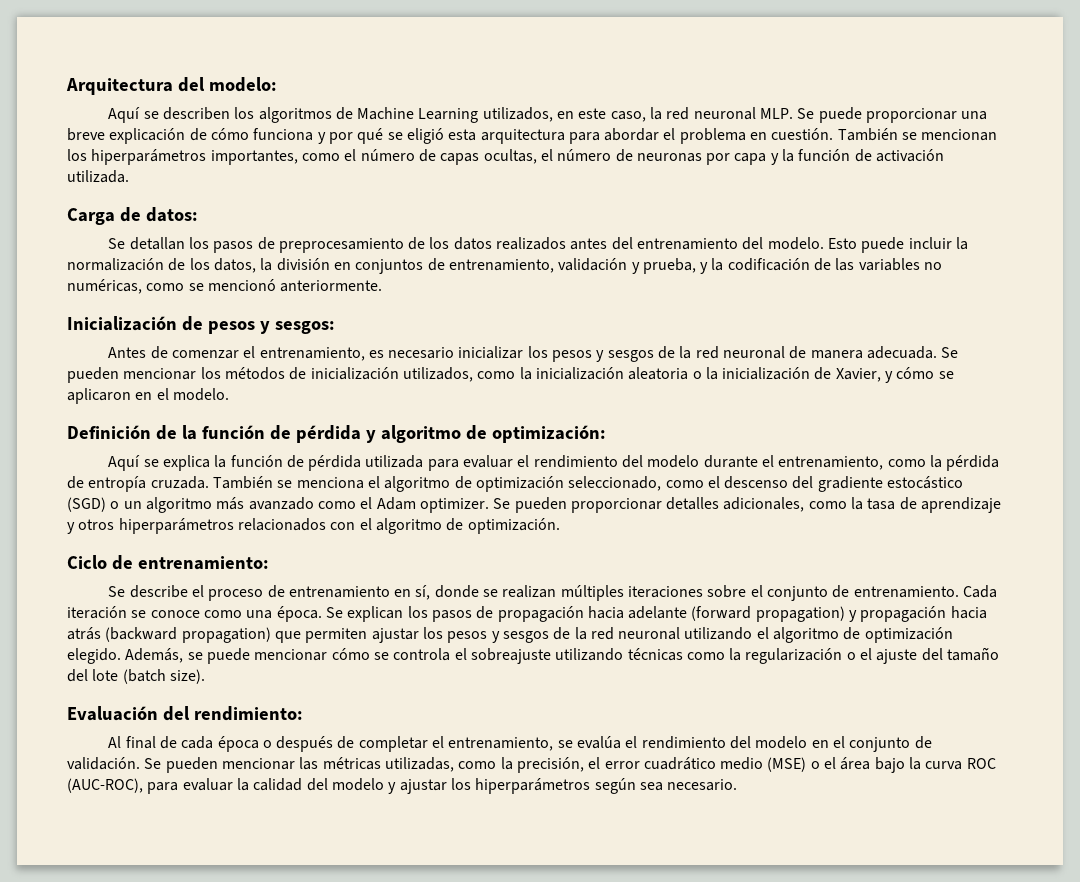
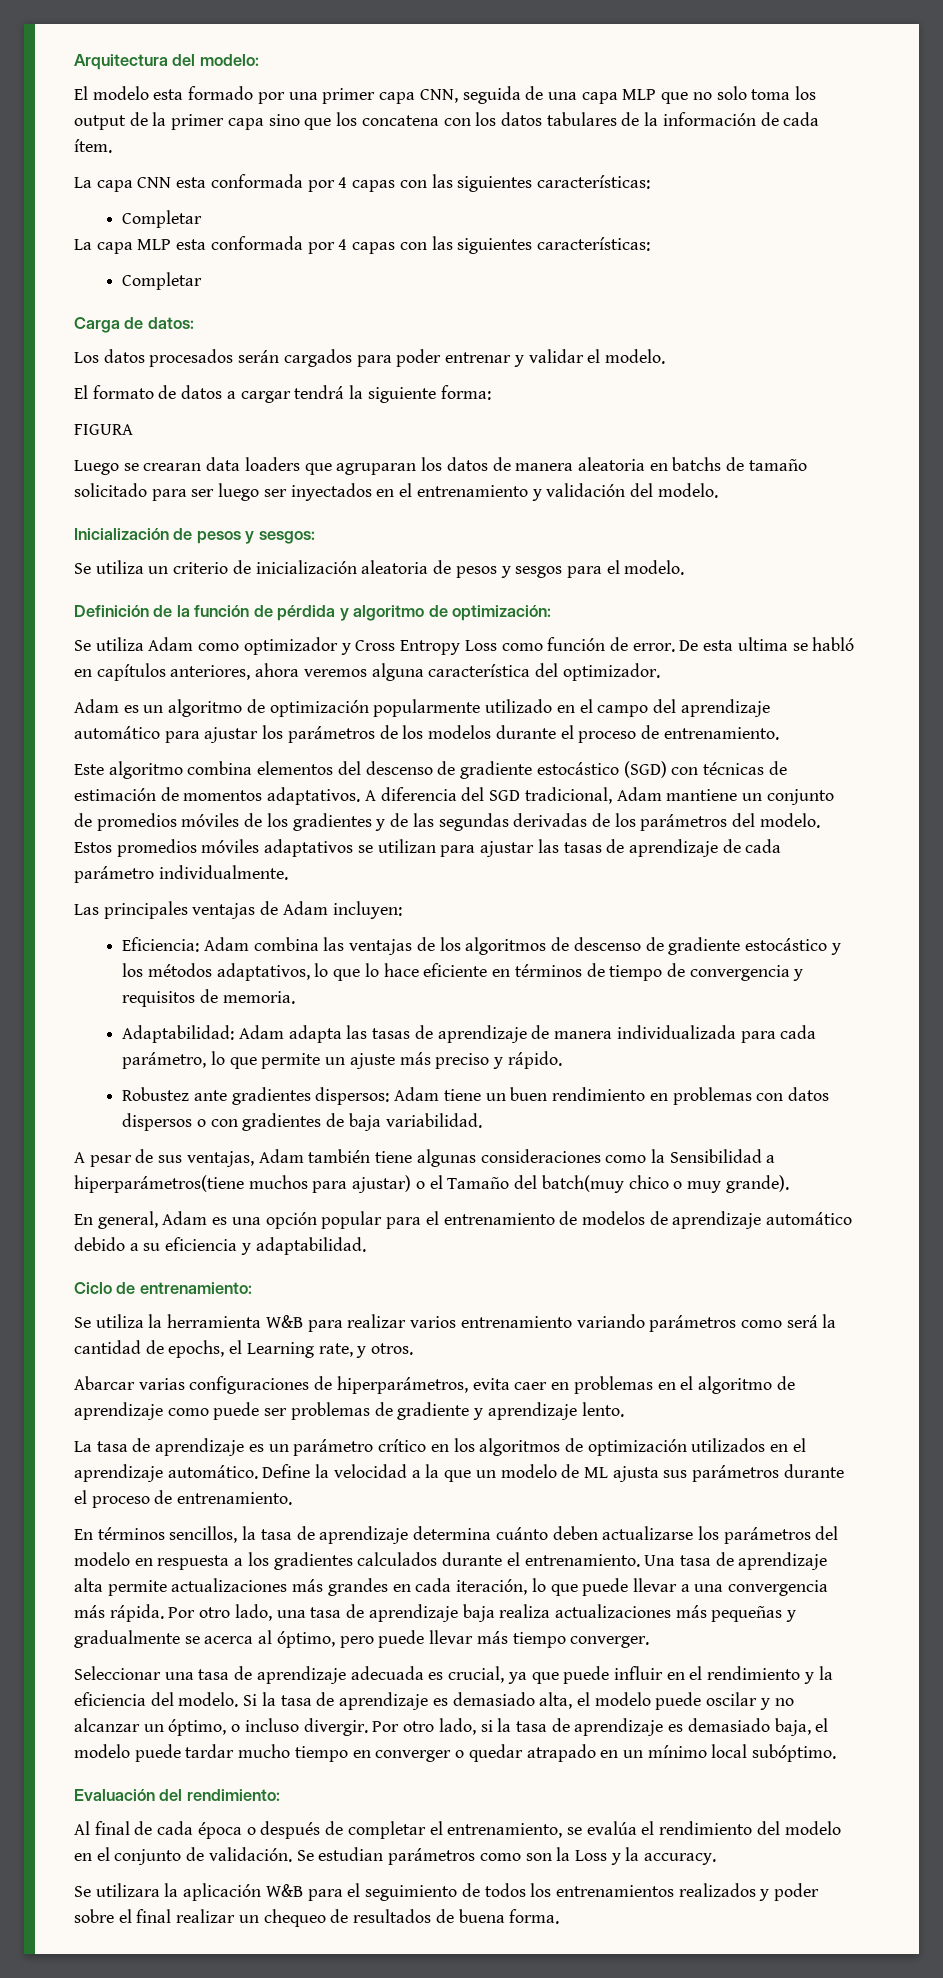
- Aquí se describen los algoritmos de Machine Learning utilizados, en este caso, la red neuronal MLP. Se puede proporcionar una breve explicación de cómo funciona y por qué se eligió esta arquitectura para abordar el problema en cuestión. También se mencionan los hiperparámetros importantes, como el número de capas ocultas, el número de neuronas por capa y la función de activación utilizada.
+ El modelo esta formado por una primer capa CNN, seguida de una capa MLP que no solo toma los output de la primer capa sino que los concatena con los datos tabulares de la información de cada ítem.
+ La capa CNN esta conformada por 4 capas con las siguientes características:
+ Completar
+ La capa MLP esta conformada por 4 capas con las siguientes características:
+ Completar
  Carga de datos:
- Se detallan los pasos de preprocesamiento de los datos realizados antes del entrenamiento del modelo. Esto puede incluir la normalización de los datos, la división en conjuntos de entrenamiento, validación y prueba, y la codificación de las variables no numéricas, como se mencionó anteriormente.
+ Los datos procesados serán cargados para poder entrenar y validar el modelo.
+ El formato de datos a cargar tendrá la siguiente forma:
+ FIGURA
+ Luego se crearan data loaders que agruparan los datos de manera aleatoria en batchs de tamaño solicitado para ser luego ser inyectados en el entrenamiento y validación del modelo.
- Antes de comenzar el entrenamiento, es necesario inicializar los pesos y sesgos de la red neuronal de manera adecuada. Se pueden mencionar los métodos de inicialización utilizados, como la inicialización aleatoria o la inicialización de Xavier, y cómo se aplicaron en el modelo.
+ Se utiliza un criterio de inicialización aleatoria de pesos y sesgos para el modelo.
- Aquí se explica la función de pérdida utilizada para evaluar el rendimiento del modelo durante el entrenamiento, como la pérdida de entropía cruzada. También se menciona el algoritmo de optimización seleccionado, como el descenso del gradiente estocástico (SGD) o un algoritmo más avanzado como el Adam optimizer. Se pueden proporcionar detalles adicionales, como la tasa de aprendizaje y otros hiperparámetros relacionados con el algoritmo de optimización.
+ Se utiliza Adam como optimizador y Cross Entropy Loss como función de error. De esta ultima se habló en capítulos anteriores, ahora veremos alguna característica del optimizador.
+ Adam es un algoritmo de optimización popularmente utilizado en el campo del aprendizaje automático para ajustar los parámetros de los modelos durante el proceso de entrenamiento.
+ Este algoritmo combina elementos del descenso de gradiente estocástico (SGD) con técnicas de estimación de momentos adaptativos. A diferencia del SGD tradicional, Adam mantiene un conjunto de promedios móviles de los gradientes y de las segundas derivadas de los parámetros del modelo. Estos promedios móviles adaptativos se utilizan para ajustar las tasas de aprendizaje de cada parámetro individualmente.
+ Las principales ventajas de Adam incluyen:
+ Eficiencia: Adam combina las ventajas de los algoritmos de descenso de gradiente estocástico y los métodos adaptativos, lo que lo hace eficiente en términos de tiempo de convergencia y requisitos de memoria.
+ Adaptabilidad: Adam adapta las tasas de aprendizaje de manera individualizada para cada parámetro, lo que permite un ajuste más preciso y rápido.
+ Robustez ante gradientes dispersos: Adam tiene un buen rendimiento en problemas con datos dispersos o con gradientes de baja variabilidad.
+ A pesar de sus ventajas, Adam también tiene algunas consideraciones como la Sensibilidad a hiperparámetros(tiene muchos para ajustar) o el Tamaño del batch(muy chico o muy grande).
+ En general, Adam es una opción popular para el entrenamiento de modelos de aprendizaje automático debido a su eficiencia y adaptabilidad.
  Ciclo de entrenamiento:
- Se describe el proceso de entrenamiento en sí, donde se realizan múltiples iteraciones sobre el conjunto de entrenamiento. Cada iteración se conoce como una época. Se explican los pasos de propagación hacia adelante (forward propagation) y propagación hacia atrás (backward propagation) que permiten ajustar los pesos y sesgos de la red neuronal utilizando el algoritmo de optimización elegido. Además, se puede mencionar cómo se controla el sobreajuste utilizando técnicas como la regularización o el ajuste del tamaño del lote (batch size).
+ Se utiliza la herramienta W&B para realizar varios entrenamiento variando parámetros como será la cantidad de epochs, el Learning rate, y otros.
+ Abarcar varias configuraciones de hiperparámetros, evita caer en problemas en el algoritmo de aprendizaje como puede ser problemas de gradiente y aprendizaje lento.
+ La tasa de aprendizaje es un parámetro crítico en los algoritmos de optimización utilizados en el aprendizaje automático. Define la velocidad a la que un modelo de ML ajusta sus parámetros durante el proceso de entrenamiento.
+ En términos sencillos, la tasa de aprendizaje determina cuánto deben actualizarse los parámetros del modelo en respuesta a los gradientes calculados durante el entrenamiento. Una tasa de aprendizaje alta permite actualizaciones más grandes en cada iteración, lo que puede llevar a una convergencia más rápida. Por otro lado, una tasa de aprendizaje baja realiza actualizaciones más pequeñas y gradualmente se acerca al óptimo, pero puede llevar más tiempo converger.
+ Seleccionar una tasa de aprendizaje adecuada es crucial, ya que puede influir en el rendimiento y la eficiencia del modelo. Si la tasa de aprendizaje es demasiado alta, el modelo puede oscilar y no alcanzar un óptimo, o incluso divergir. Por otro lado, si la tasa de aprendizaje es demasiado baja, el modelo puede tardar mucho tiempo en converger o quedar atrapado en un mínimo local subóptimo.
- Se pueden mencionar las métricas utilizadas, como la precisión, el error cuadrático medio (MSE) o el área bajo la curva ROC (AUC-ROC), para evaluar la calidad del modelo y ajustar los hiperparámetros según sea necesario.
+ Se estudian parámetros como son la Loss y la accuracy.
+ Se utilizara la aplicación W&B para el seguimiento de todos los entrenamientos realizados y poder sobre el final realizar un chequeo de resultados de buena forma.

